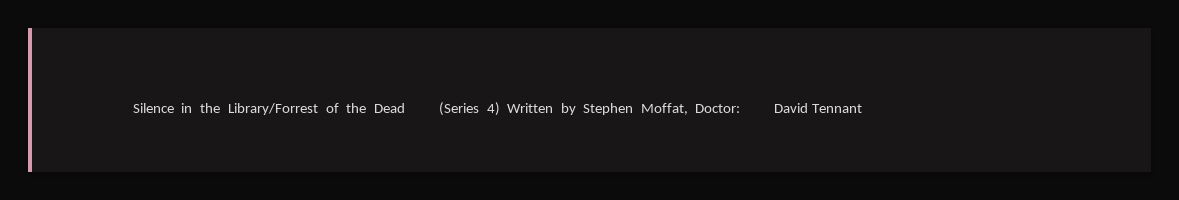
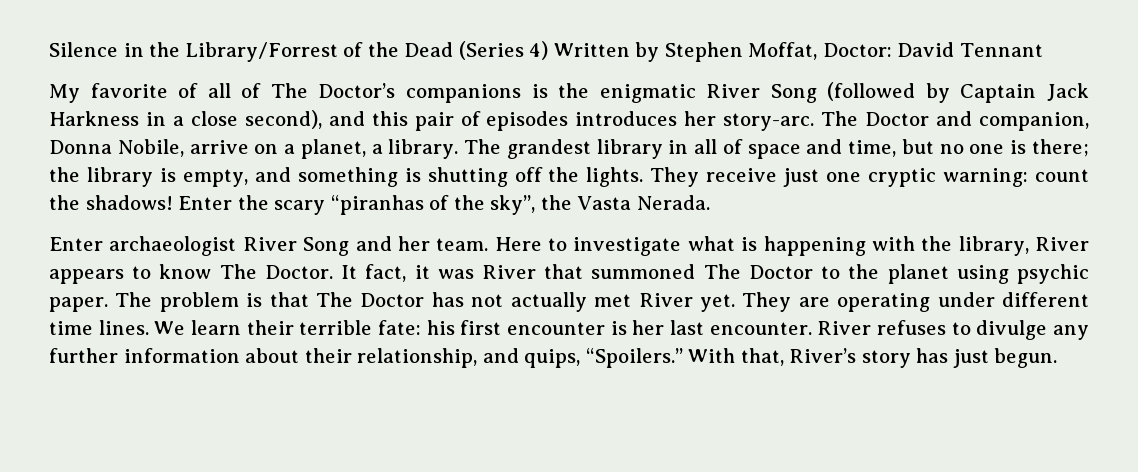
+ My favorite of all of The Doctor’s companions is the enigmatic River Song (followed by Captain Jack Harkness in a close second), and this pair of episodes introduces her story-arc. The Doctor and companion, Donna Nobile, arrive on a planet, a library. The grandest library in all of space and time, but no one is there; the library is empty, and something is shutting off the lights. They receive just one cryptic warning: count the shadows! Enter the scary “piranhas of the sky”, the Vasta Nerada.
+ Enter archaeologist River Song and her team. Here to investigate what is happening with the library, River appears to know The Doctor. It fact, it was River that summoned The Doctor to the planet using psychic paper. The problem is that The Doctor has not actually met River yet. They are operating under different time lines. We learn their terrible fate: his first encounter is her last encounter. River refuses to divulge any further information about their relationship, and quips, “Spoilers.” With that, River’s story has just begun.

